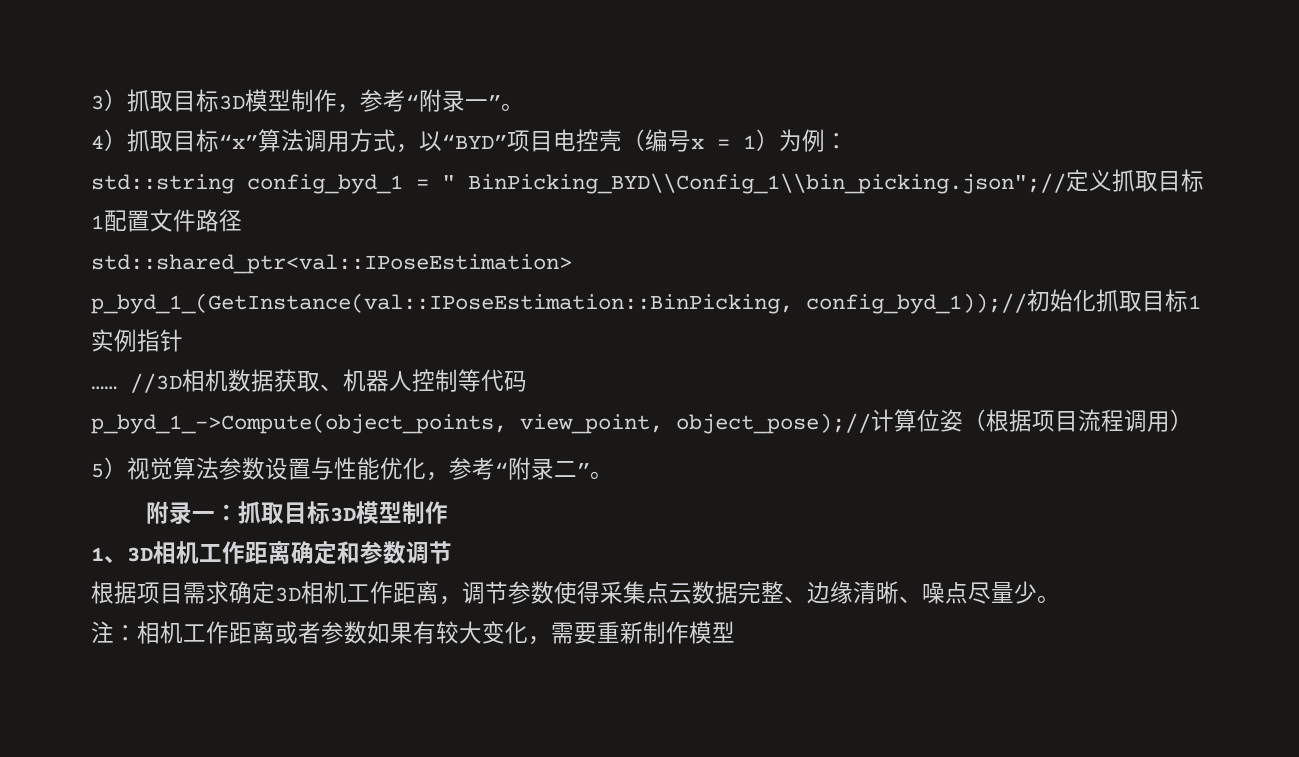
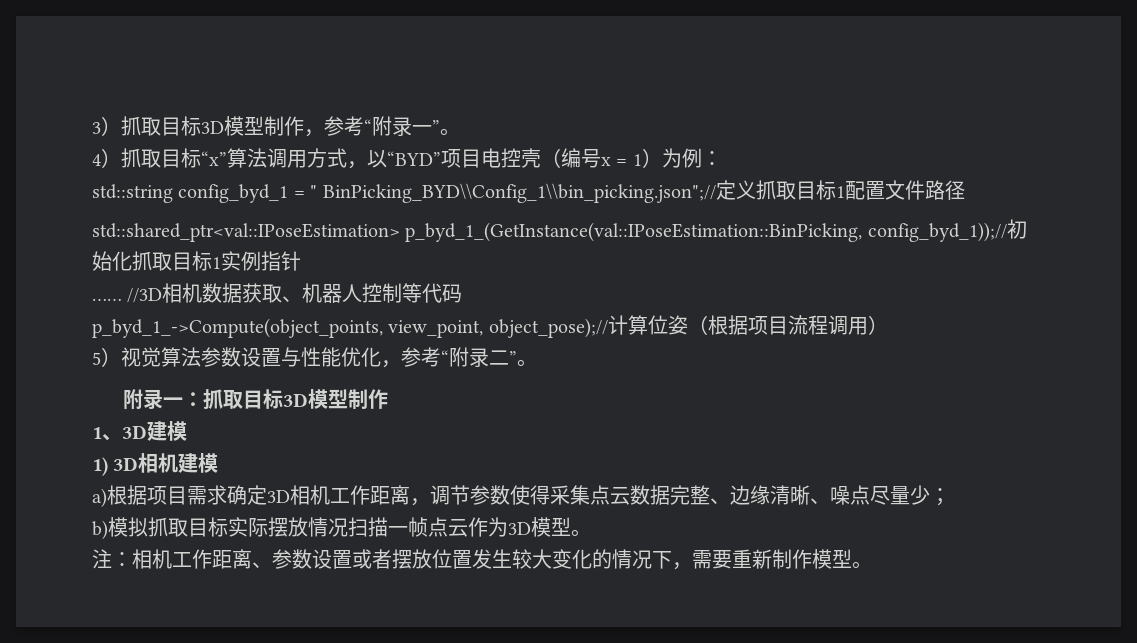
- 1、3D相机工作距离确定和参数调节
- 根据项目需求确定3D相机工作距离，调节参数使得采集点云数据完整、边缘清晰、噪点尽量少。
+ 1、3D建模
+ 1) 3D相机建模
+ a)根据项目需求确定3D相机工作距离，调节参数使得采集点云数据完整、边缘清晰、噪点尽量少；
+ b)模拟抓取目标实际摆放情况扫描一帧点云作为3D模型。
- 注：相机工作距离或者参数如果有较大变化，需要重新制作模型
+ 注：相机工作距离、参数设置或者摆放位置发生较大变化的情况下，需要重新制作模型。

